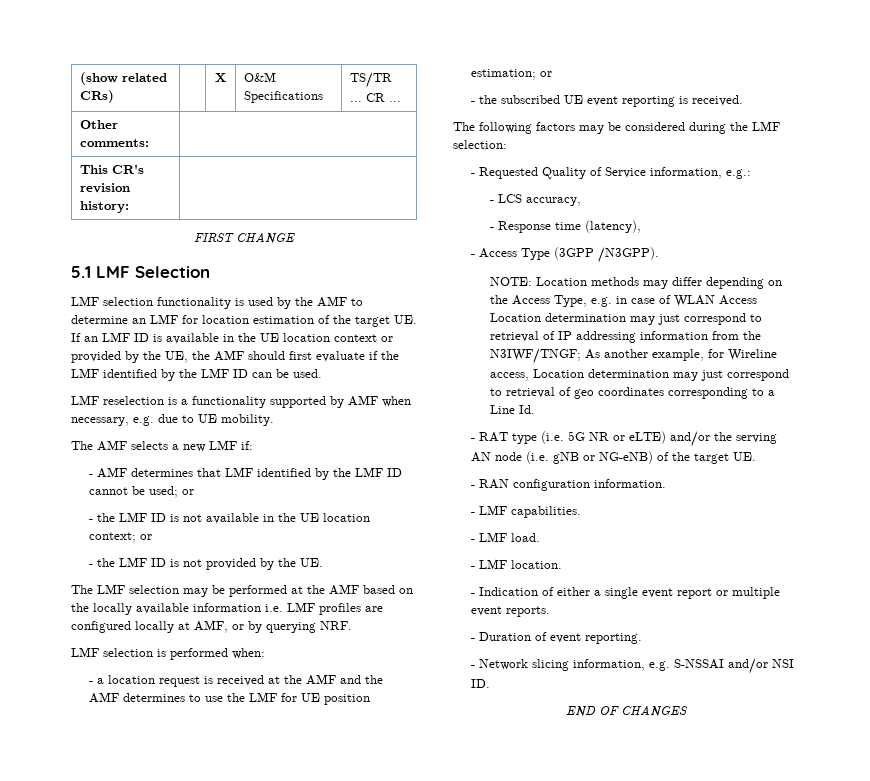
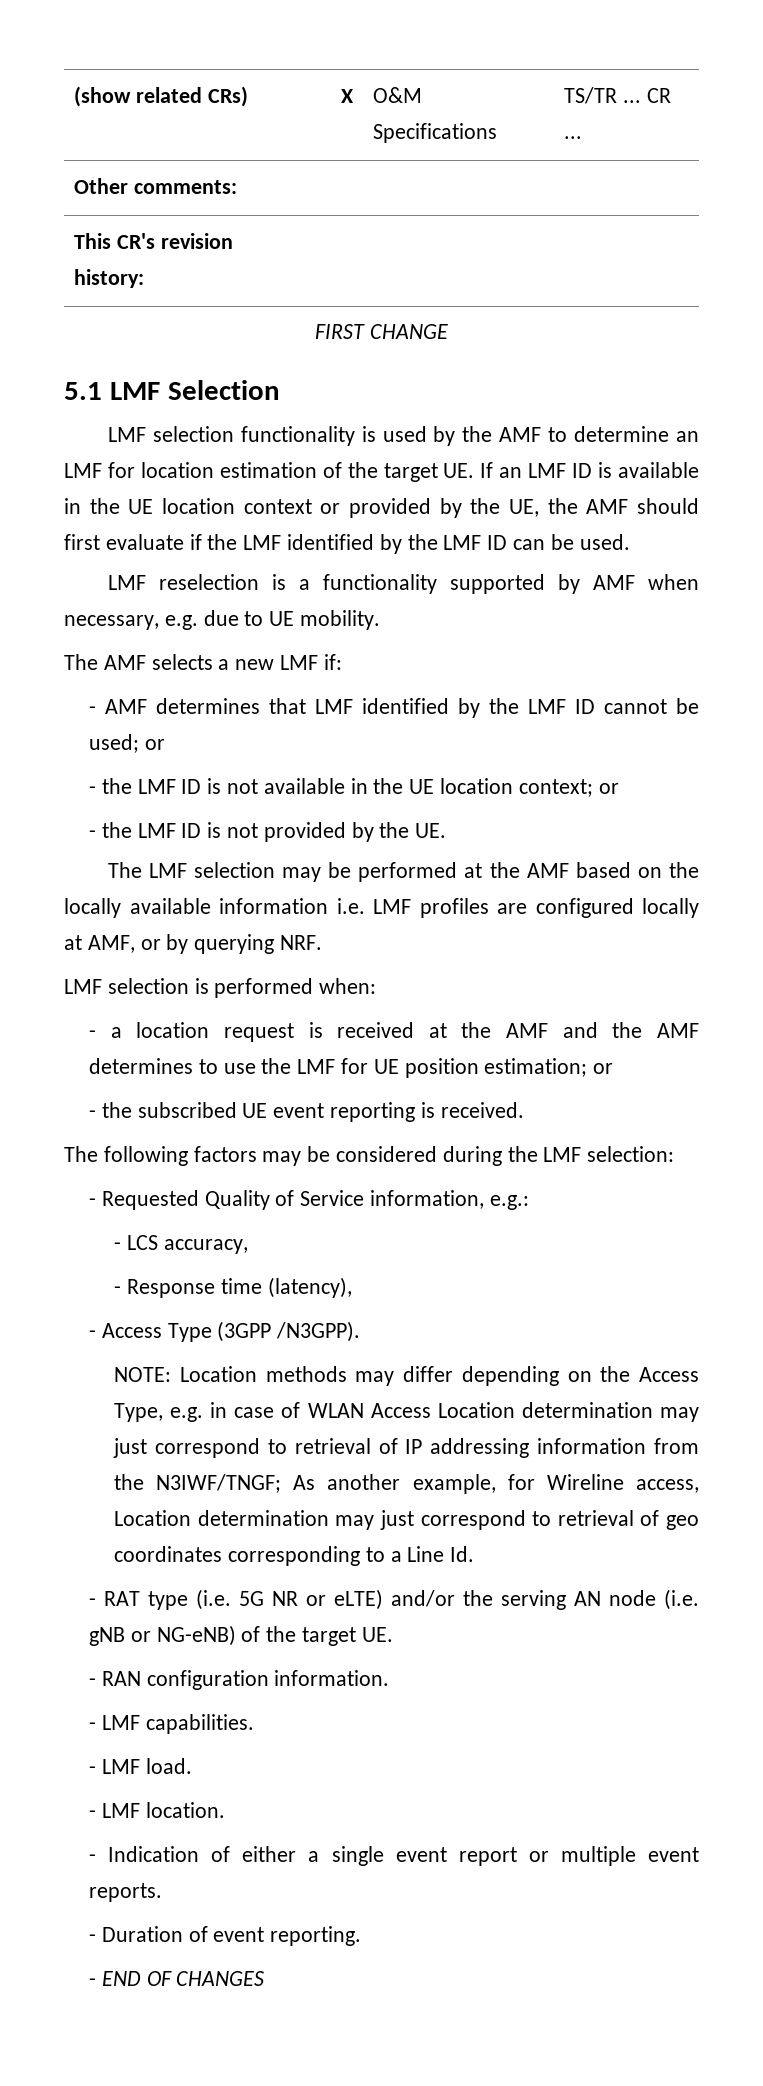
- - Network slicing information, e.g. S-NSSAI and/or NSI ID.
- END OF CHANGES
+ - END OF CHANGES

